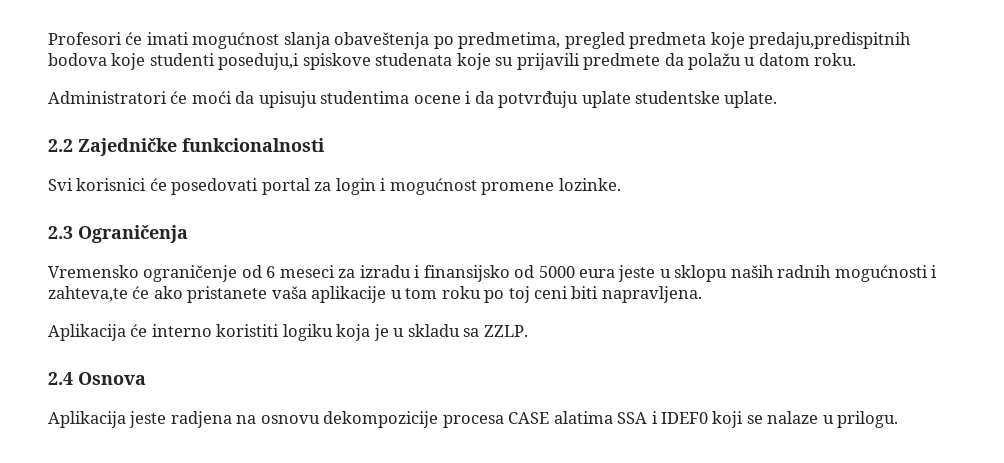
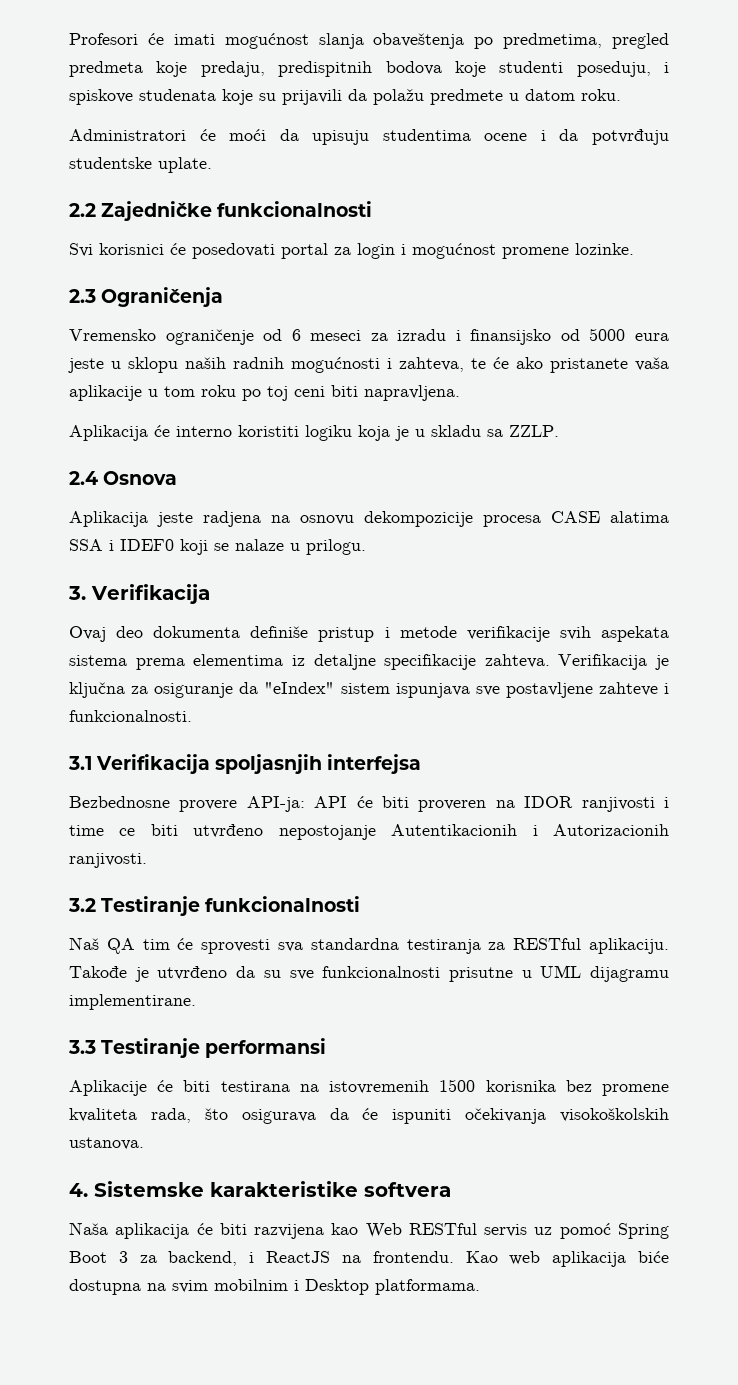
- Profesori će imati mogućnost slanja obaveštenja po predmetima, pregled predmeta koje predaju,predispitnih bodova koje studenti poseduju,i spiskove studenata koje su prijavili predmete da polažu u datom roku.
+ Profesori će imati mogućnost slanja obaveštenja po predmetima, pregled predmeta koje predaju, predispitnih bodova koje studenti poseduju, i spiskove studenata koje su prijavili da polažu predmete u datom roku.
- Administratori će moći da upisuju studentima ocene i da potvrđuju uplate studentske uplate.
+ Administratori će moći da upisuju studentima ocene i da potvrđuju studentske uplate.
- Vremensko ograničenje od 6 meseci za izradu i finansijsko od 5000 eura jeste u sklopu naših radnih mogućnosti i zahteva,te će ako pristanete vaša aplikacije u tom roku po toj ceni biti napravljena.
+ Vremensko ograničenje od 6 meseci za izradu i finansijsko od 5000 eura jeste u sklopu naših radnih mogućnosti i zahteva, te će ako pristanete vaša aplikacije u tom roku po toj ceni biti napravljena.
+ 3. Verifikacija
+ Ovaj deo dokumenta definiše pristup i metode verifikacije svih aspekata sistema prema elementima iz detaljne specifikacije zahteva. Verifikacija je ključna za osiguranje da "eIndex" sistem ispunjava sve postavljene zahteve i funkcionalnosti.
+ 3.1 Verifikacija spoljasnjih interfejsa
+ Bezbednosne provere API-ja: API će biti proveren na IDOR ranjivosti i time ce biti utvrđeno nepostojanje Autentikacionih i Autorizacionih ranjivosti.
+ 3.2 Testiranje funkcionalnosti
+ Naš QA tim će sprovesti sva standardna testiranja za RESTful aplikaciju. Takođe je utvrđeno da su sve funkcionalnosti prisutne u UML dijagramu implementirane.
+ 3.3 Testiranje performansi
+ Aplikacije će biti testirana na istovremenih 1500 korisnika bez promene kvaliteta rada, što osigurava da će ispuniti očekivanja visokoškolskih ustanova.
+ 4. Sistemske karakteristike softvera
+ Naša aplikacija će biti razvijena kao Web RESTful servis uz pomoć Spring Boot 3 za backend, i ReactJS na frontendu. Kao web aplikacija biće dostupna na svim mobilnim i Desktop platformama.

